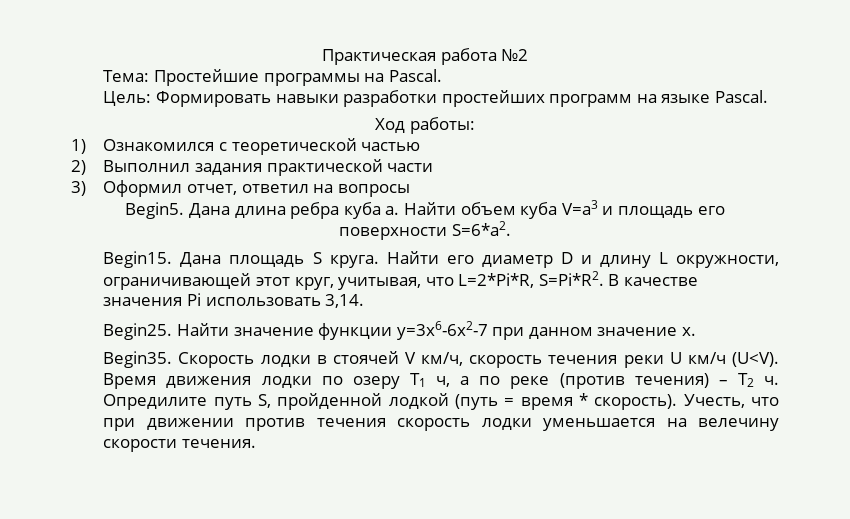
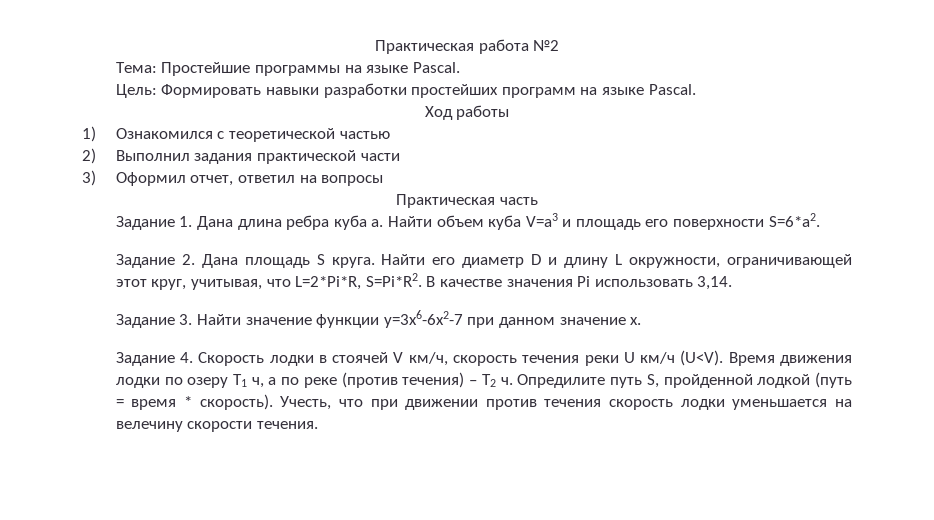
- Тема: Простейшие программы на Pascal.
+ Тема: Простейшие программы на языке Pascal.
- Ход работы:
+ Ход работы
- Begin5. Дана длина ребра куба а.
+ Практическая часть
+ Задание 1. Дана длина ребра куба а.
- Begin15. Дана площадь S круга.
+ Задание 2. Дана площадь S круга.
- Begin25. Найти значение функции y=3x6-6x2-7 при данном значение x.
+ Задание 3. Найти значение функции y=3x6-6x2-7 при данном значение x.
- Begin35. Скорость лодки в стоячей V км/ч, скорость течения реки U км/ч (U<V).
+ Задание 4. Скорость лодки в стоячей V км/ч, скорость течения реки U км/ч (U<V).

